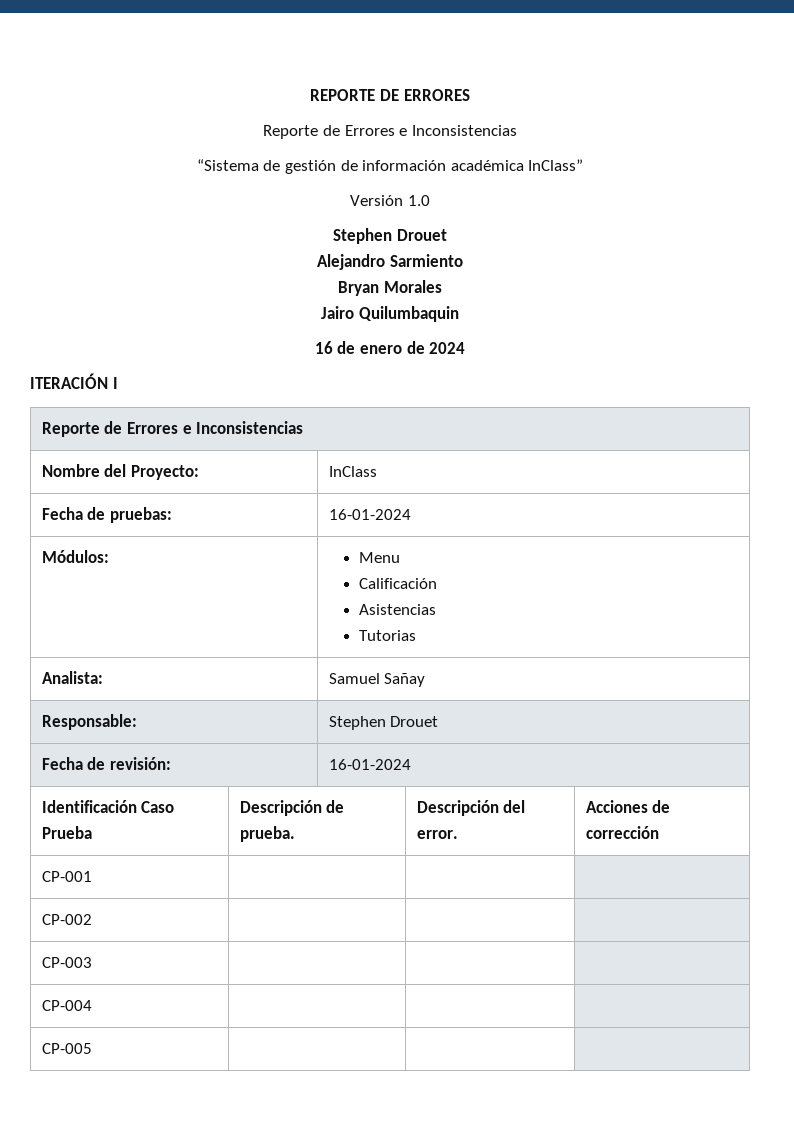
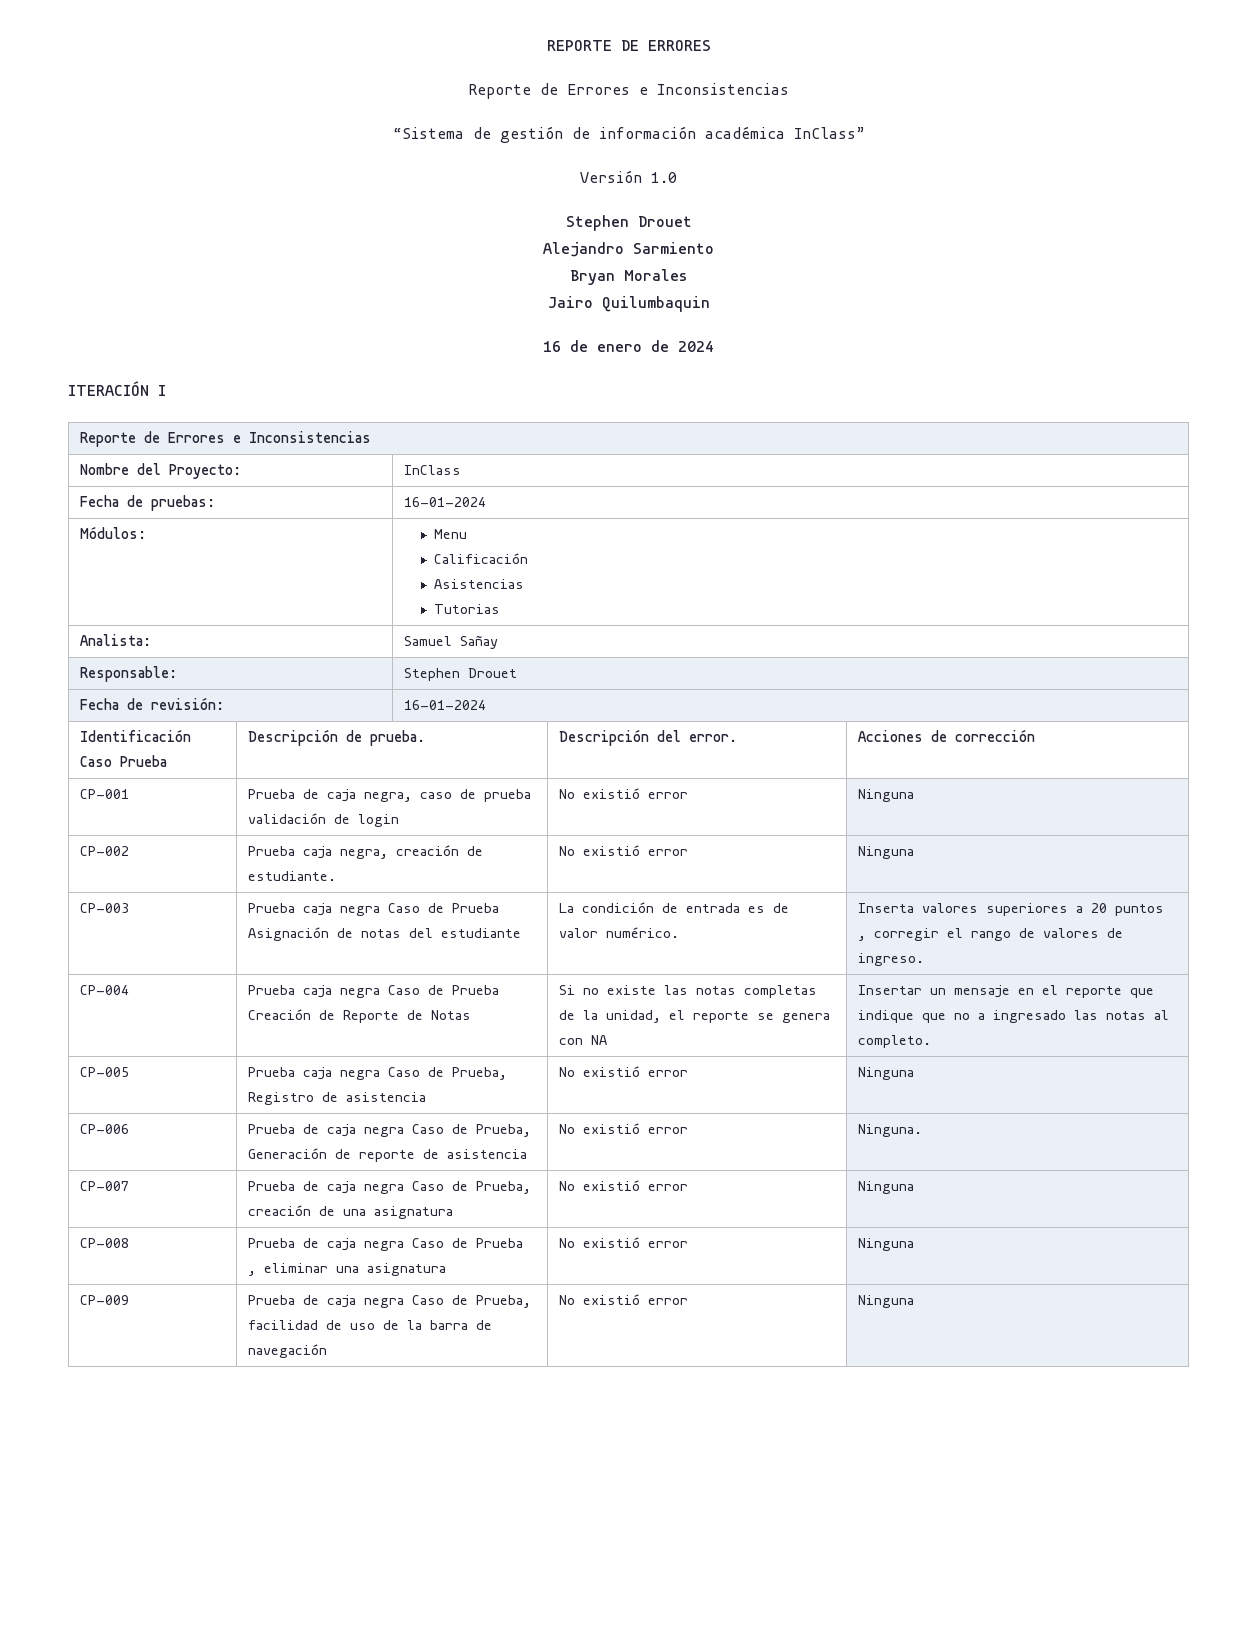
- CP-001 | | |
- CP-002 | | |
- CP-003 | | |
- CP-004 | | |
- CP-005 | | |
+ CP-001 | Prueba de caja negra, caso de prueba validación de login | No existió error | Ninguna
+ CP-002 | Prueba caja negra, creación de estudiante. | No existió error | Ninguna
+ CP-003 | Prueba caja negra Caso de Prueba Asignación de notas del estudiante | La condición de entrada es de valor numérico. | Inserta valores superiores a 20 puntos , corregir el rango de valores de ingreso.
+ CP-004 | Prueba caja negra Caso de Prueba Creación de Reporte de Notas | Si no existe las notas completas de la unidad, el reporte se genera con NA | Insertar un mensaje en el reporte que indique que no a ingresado las notas al completo.
+ CP-005 | Prueba caja negra Caso de Prueba, Registro de asistencia | No existió error | Ninguna
+ CP-006 | Prueba de caja negra Caso de Prueba, Generación de reporte de asistencia | No existió error | Ninguna.
+ CP-007 | Prueba de caja negra Caso de Prueba, creación de una asignatura | No existió error | Ninguna
+ CP-008 | Prueba de caja negra Caso de Prueba , eliminar una asignatura | No existió error | Ninguna
+ CP-009 | Prueba de caja negra Caso de Prueba, facilidad de uso de la barra de navegación | No existió error | Ninguna

